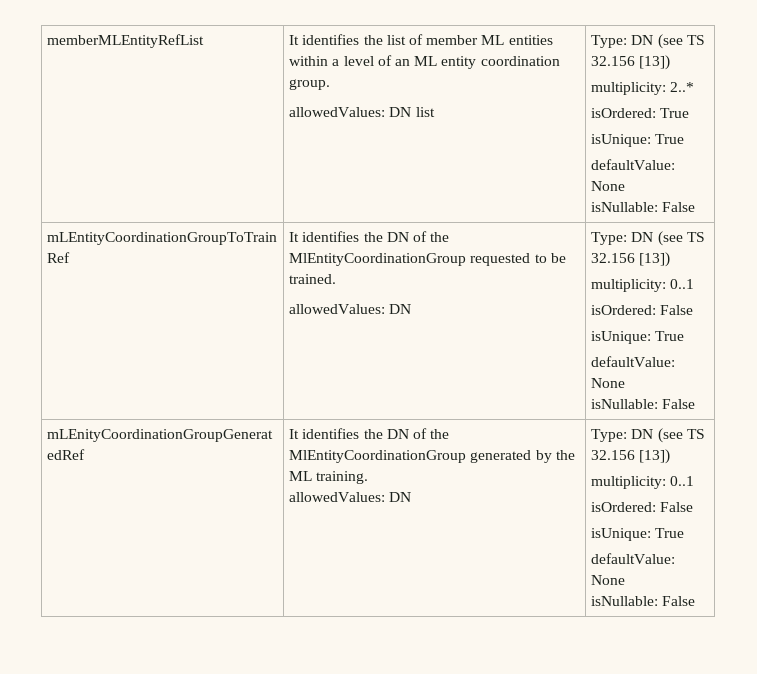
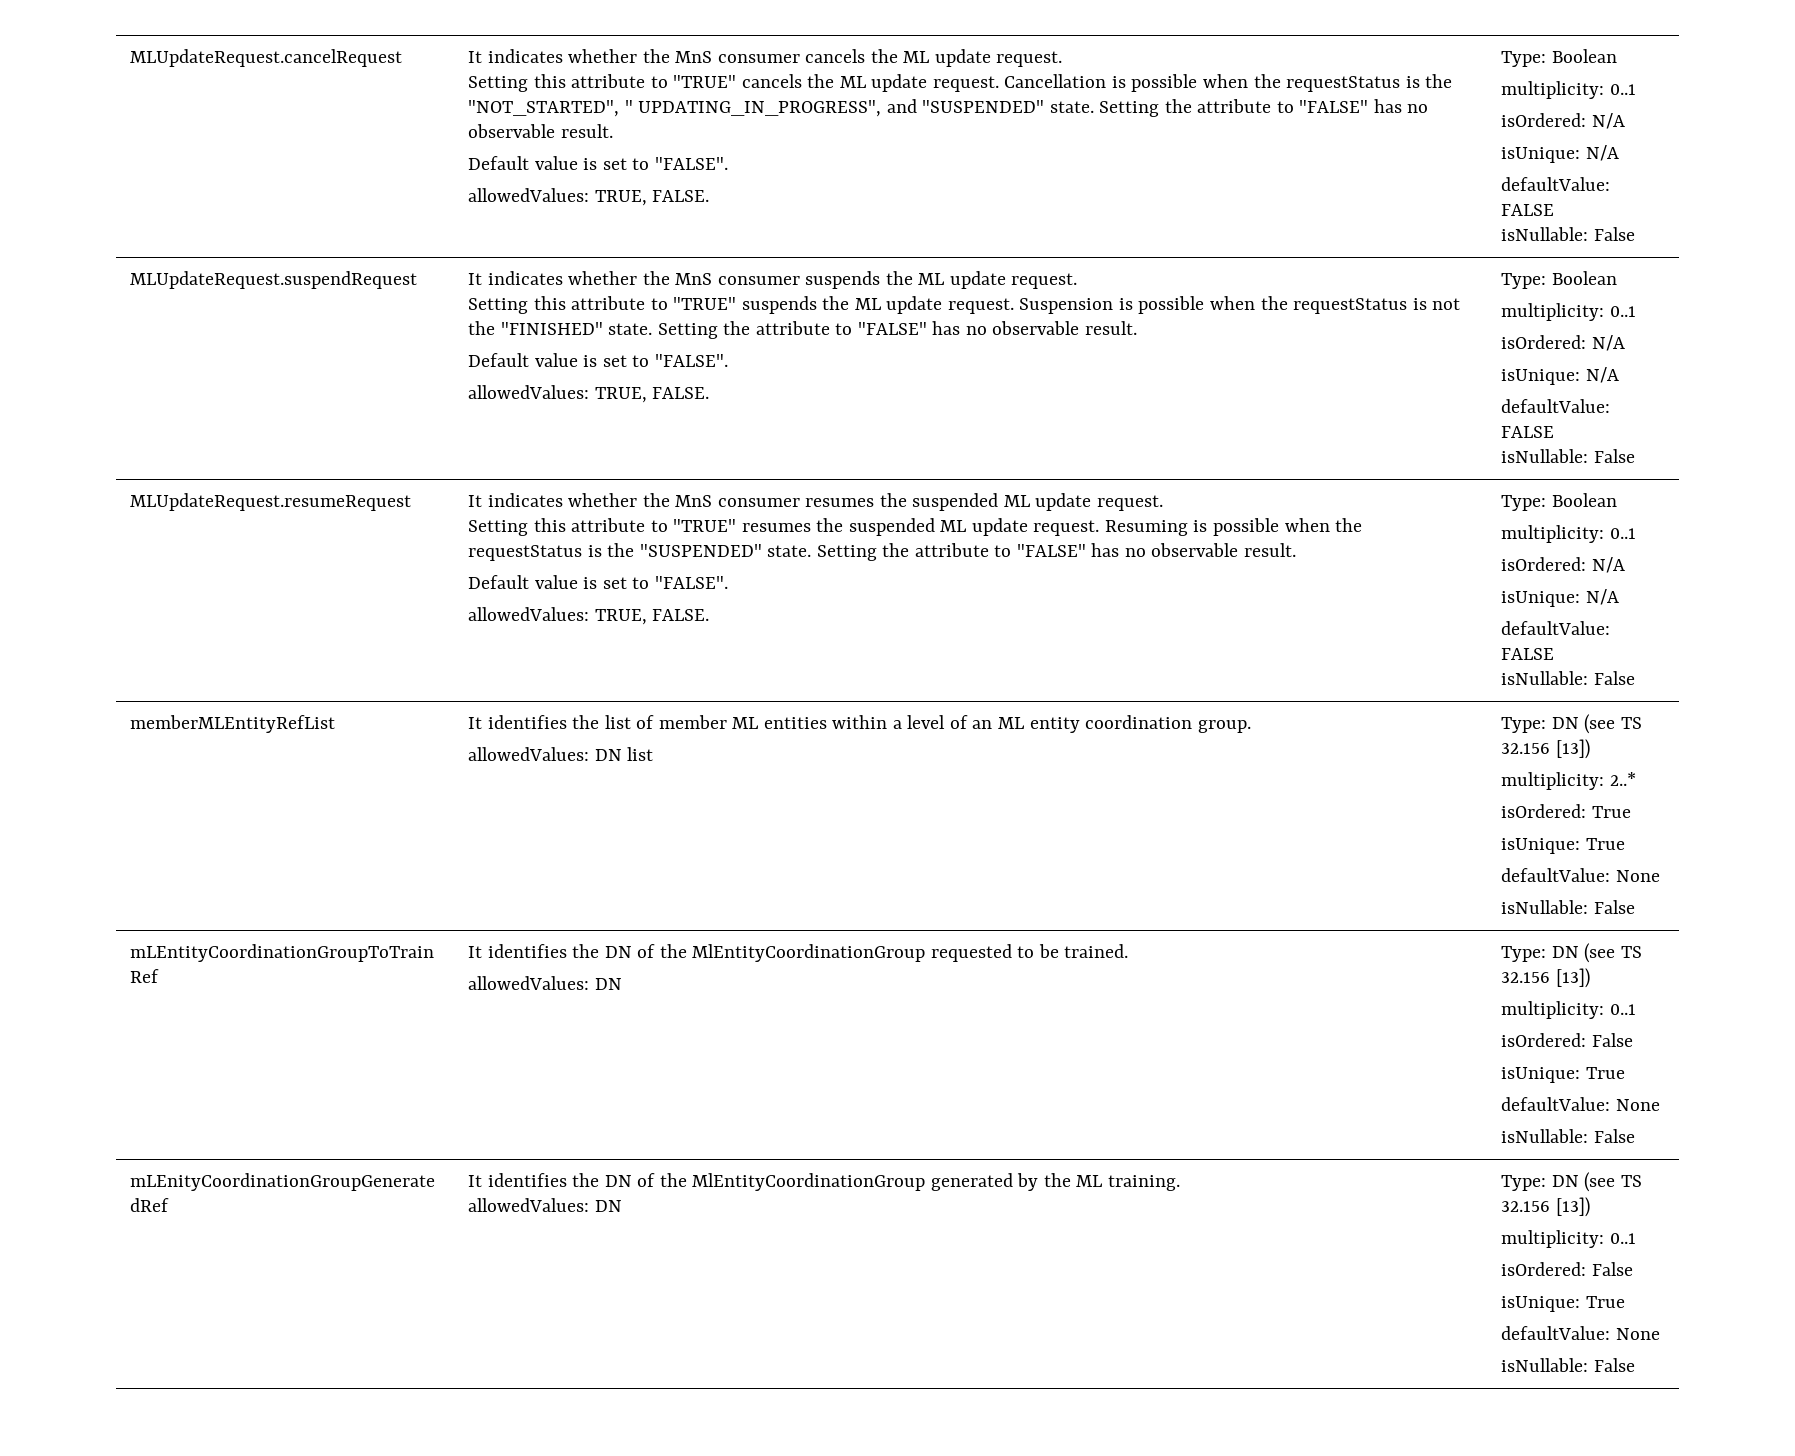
+ MLUpdateRequest.cancelRequest | It indicates whether the MnS consumer cancels the ML update request.
+ Setting this attribute to "TRUE" cancels the ML update request. Cancellation is possible when the requestStatus is the "NOT_STARTED", " UPDATING_IN_PROGRESS", and "SUSPENDED" state. Setting the attribute to "FALSE" has no observable result.
+ Default value is set to "FALSE".
+ allowedValues: TRUE, FALSE. | Type: Boolean
+ multiplicity: 0..1
+ isOrdered: N/A
+ isUnique: N/A
+ defaultValue: FALSE
+ isNullable: False
+ MLUpdateRequest.suspendRequest | It indicates whether the MnS consumer suspends the ML update request.
+ Setting this attribute to "TRUE" suspends the ML update request. Suspension is possible when the requestStatus is not the "FINISHED" state. Setting the attribute to "FALSE" has no observable result.
+ Default value is set to "FALSE".
+ allowedValues: TRUE, FALSE. | Type: Boolean
+ multiplicity: 0..1
+ isOrdered: N/A
+ isUnique: N/A
+ defaultValue: FALSE
+ isNullable: False
+ MLUpdateRequest.resumeRequest | It indicates whether the MnS consumer resumes the suspended ML update request.
+ Setting this attribute to "TRUE" resumes the suspended ML update request. Resuming is possible when the requestStatus is the "SUSPENDED" state. Setting the attribute to "FALSE" has no observable result.
+ Default value is set to "FALSE".
+ allowedValues: TRUE, FALSE. | Type: Boolean
+ multiplicity: 0..1
+ isOrdered: N/A
+ isUnique: N/A
+ defaultValue: FALSE
+ isNullable: False

